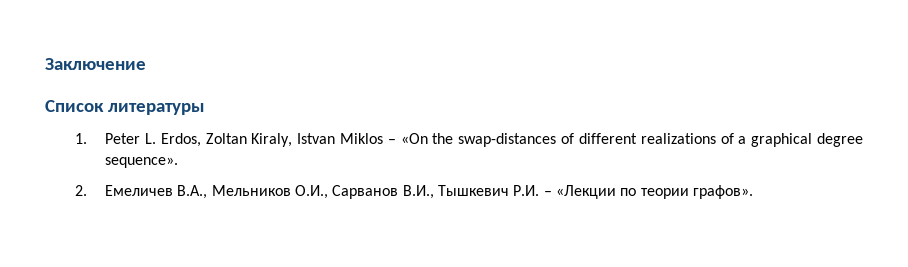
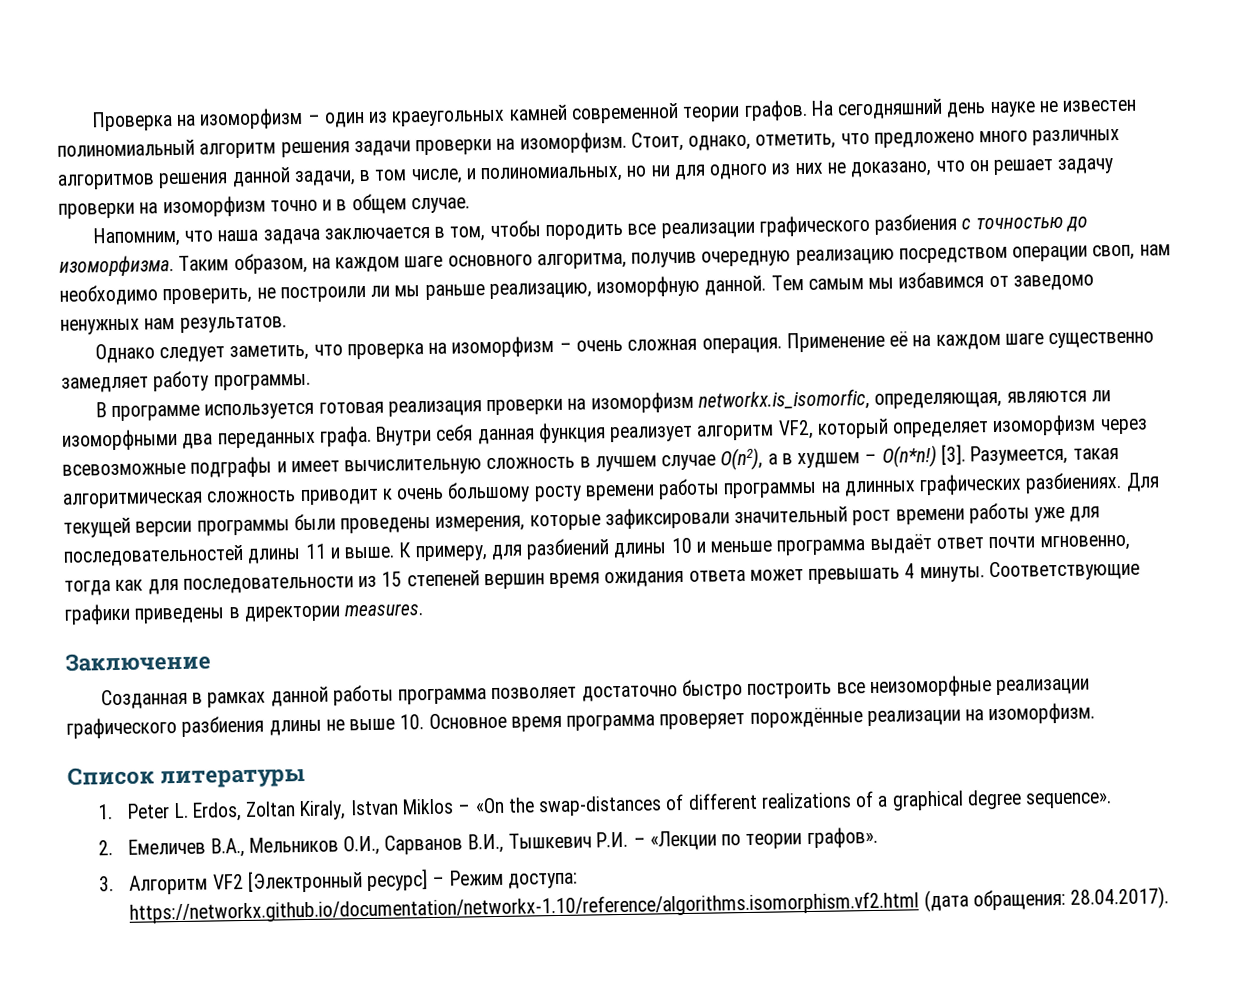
+ Проверка на изоморфизм – один из краеугольных камней современной теории графов. На сегодняшний день науке не известен полиномиальный алгоритм решения задачи проверки на изоморфизм. Стоит, однако, отметить, что предложено много различных алгоритмов решения данной задачи, в том числе, и полиномиальных, но ни для одного из них не доказано, что он решает задачу проверки на изоморфизм точно и в общем случае.
+ Напомним, что наша задача заключается в том, чтобы породить все реализации графического разбиения с точностью до изоморфизма. Таким образом, на каждом шаге основного алгоритма, получив очередную реализацию посредством операции своп, нам необходимо проверить, не построили ли мы раньше реализацию, изоморфную данной. Тем самым мы избавимся от заведомо ненужных нам результатов.
+ Однако следует заметить, что проверка на изоморфизм – очень сложная операция. Применение её на каждом шаге существенно замедляет работу программы.
+ В программе используется готовая реализация проверки на изоморфизм networkx.is_isomorfic, определяющая, являются ли изоморфными два переданных графа. Внутри себя данная функция реализует алгоритм VF2, который определяет изоморфизм через всевозможные подграфы и имеет вычислительную сложность в лучшем случае O(n2), а в худшем – O(n*n!) [3]. Разумеется, такая алгоритмическая сложность приводит к очень большому росту времени работы программы на длинных графических разбиениях. Для текущей версии программы были проведены измерения, которые зафиксировали значительный рост времени работы уже для последовательностей длины 11 и выше. К примеру, для разбиений длины 10 и меньше программа выдаёт ответ почти мгновенно, тогда как для последовательности из 15 степеней вершин время ожидания ответа может превышать 4 минуты. Соответствующие графики приведены в директории measures.
  Заключение
+ Созданная в рамках данной работы программа позволяет достаточно быстро построить все неизоморфные реализации графического разбиения длины не выше 10. Основное время программа проверяет порождённые реализации на изоморфизм.
+ 3. Алгоритм VF2 [Электронный ресурс] – Режим доступа: https://networkx.github.io/documentation/networkx-1.10/reference/algorithms.isomorphism.vf2.html (дата обращения: 28.04.2017).

